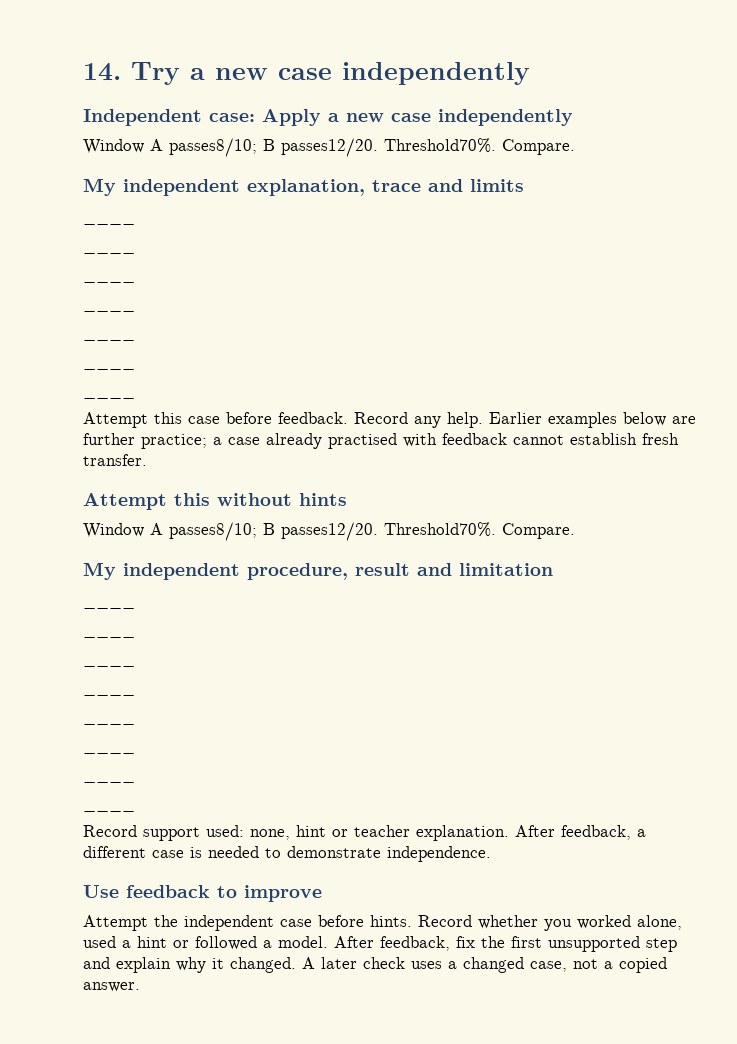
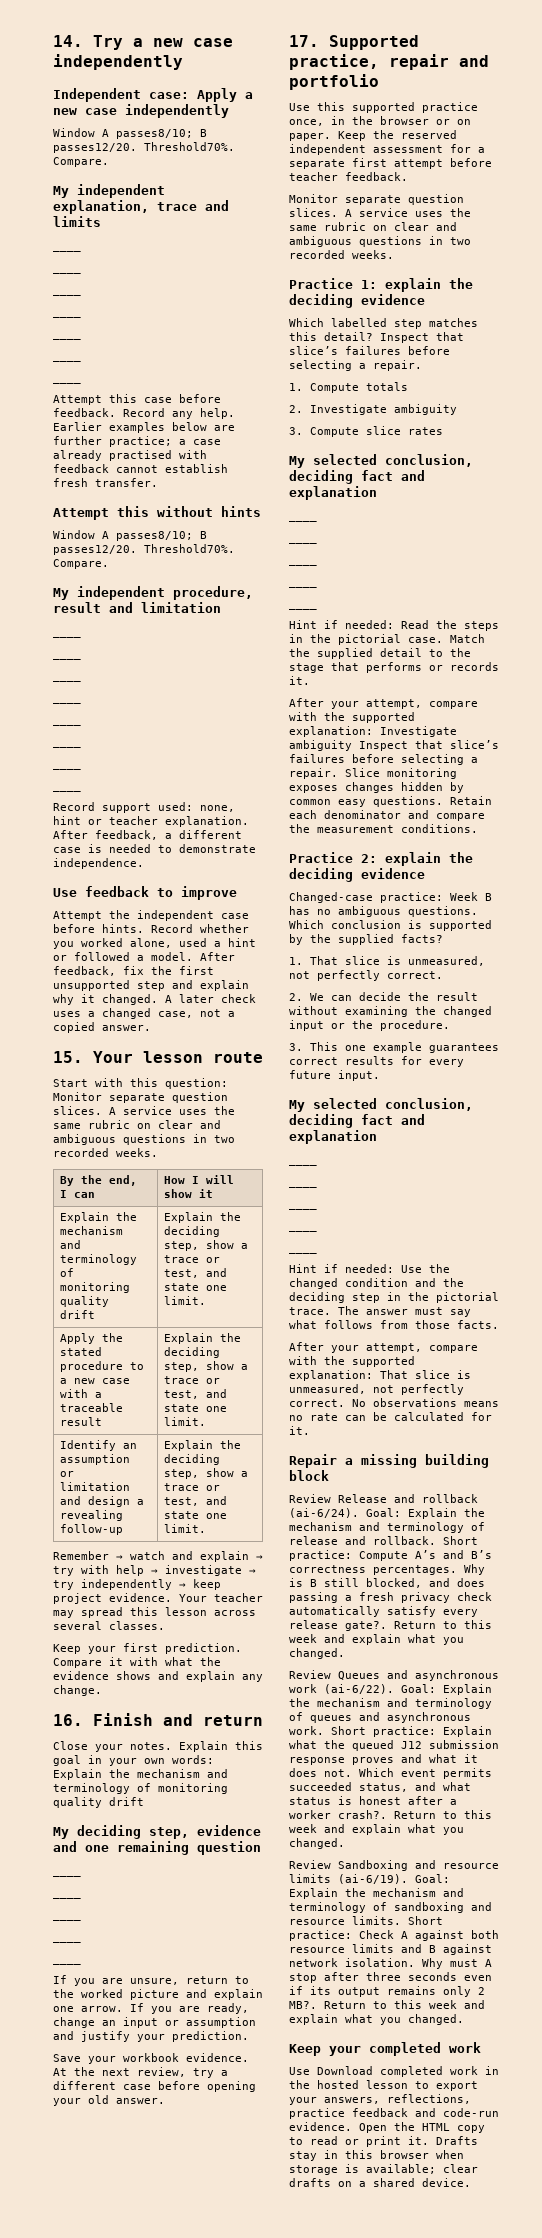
+ 15. Your lesson route
+ Start with this question: Monitor separate question slices. A service uses the same rubric on clear and ambiguous questions in two recorded weeks.
+ By the end, I can | How I will show it
+ Explain the mechanism and terminology of monitoring quality drift | Explain the deciding step, show a trace or test, and state one limit.
+ Apply the stated procedure to a new case with a traceable result | Explain the deciding step, show a trace or test, and state one limit.
+ Identify an assumption or limitation and design a revealing follow-up | Explain the deciding step, show a trace or test, and state one limit.
+ Remember → watch and explain → try with help → investigate → try independently → keep project evidence. Your teacher may spread this lesson across several classes.
+ Keep your first prediction. Compare it with what the evidence shows and explain any change.
+ 16. Finish and return
+ Close your notes. Explain this goal in your own words: Explain the mechanism and terminology of monitoring quality drift
+ My deciding step, evidence and one remaining question
+ ____
+ ____
+ ____
+ ____
+ ____
+ If you are unsure, return to the worked picture and explain one arrow. If you are ready, change an input or assumption and justify your prediction.
+ Save your workbook evidence. At the next review, try a different case before opening your old answer.
+ 17. Supported practice, repair and portfolio
+ Use this supported practice once, in the browser or on paper. Keep the reserved independent assessment for a separate first attempt before teacher feedback.
+ Monitor separate question slices. A service uses the same rubric on clear and ambiguous questions in two recorded weeks.
+ Practice 1: explain the deciding evidence
+ Which labelled step matches this detail? Inspect that slice’s failures before selecting a repair.
+ 1. Compute totals
+ 2. Investigate ambiguity
+ 3. Compute slice rates
+ My selected conclusion, deciding fact and explanation
+ ____
+ ____
+ ____
+ ____
+ ____
+ Hint if needed: Read the steps in the pictorial case. Match the supplied detail to the stage that performs or records it.
+ After your attempt, compare with the supported explanation: Investigate ambiguity Inspect that slice’s failures before selecting a repair. Slice monitoring exposes changes hidden by common easy questions. Retain each denominator and compare the measurement conditions.
+ Practice 2: explain the deciding evidence
+ Changed-case practice: Week B has no ambiguous questions. Which conclusion is supported by the supplied facts?
+ 1. That slice is unmeasured, not perfectly correct.
+ 2. We can decide the result without examining the changed input or the procedure.
+ 3. This one example guarantees correct results for every future input.
+ My selected conclusion, deciding fact and explanation
+ ____
+ ____
+ ____
+ ____
+ ____
+ Hint if needed: Use the changed condition and the deciding step in the pictorial trace. The answer must say what follows from those facts.
+ After your attempt, compare with the supported explanation: That slice is unmeasured, not perfectly correct. No observations means no rate can be calculated for it.
+ Repair a missing building block
+ Review Release and rollback (ai-6/24). Goal: Explain the mechanism and terminology of release and rollback. Short practice: Compute A’s and B’s correctness percentages. Why is B still blocked, and does passing a fresh privacy check automatically satisfy every release gate?. Return to this week and explain what you changed.
+ Review Queues and asynchronous work (ai-6/22). Goal: Explain the mechanism and terminology of queues and asynchronous work. Short practice: Explain what the queued J12 submission response proves and what it does not. Which event permits succeeded status, and what status is honest after a worker crash?. Return to this week and explain what you changed.
+ Review Sandboxing and resource limits (ai-6/19). Goal: Explain the mechanism and terminology of sandboxing and resource limits. Short practice: Check A against both resource limits and B against network isolation. Why must A stop after three seconds even if its output remains only 2 MB?. Return to this week and explain what you changed.
+ Keep your completed work
+ Use Download completed work in the hosted lesson to export your answers, reflections, practice feedback and code-run evidence. Open the HTML copy to read or print it. Drafts stay in this browser when storage is available; clear drafts on a shared device.

